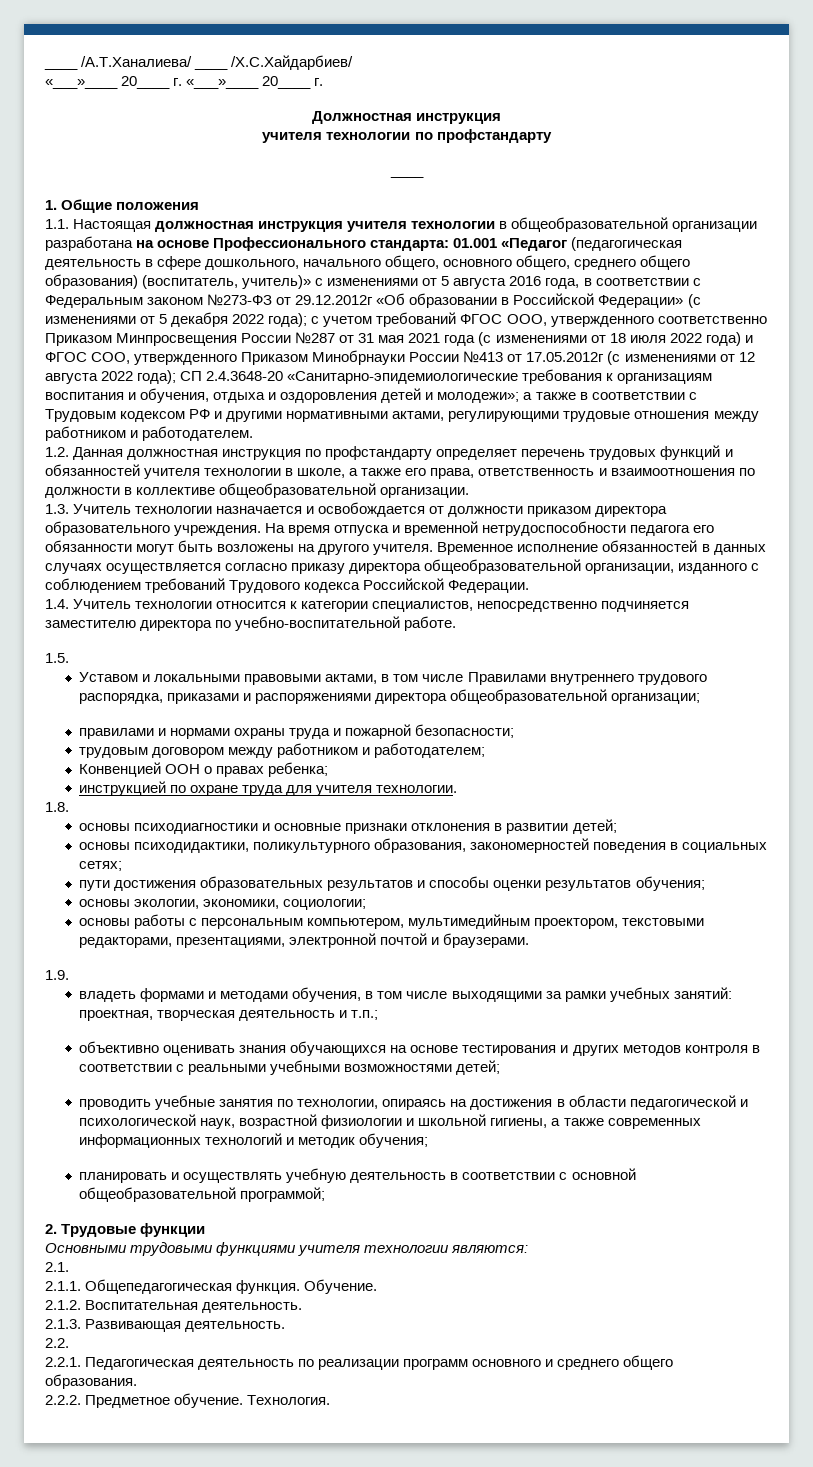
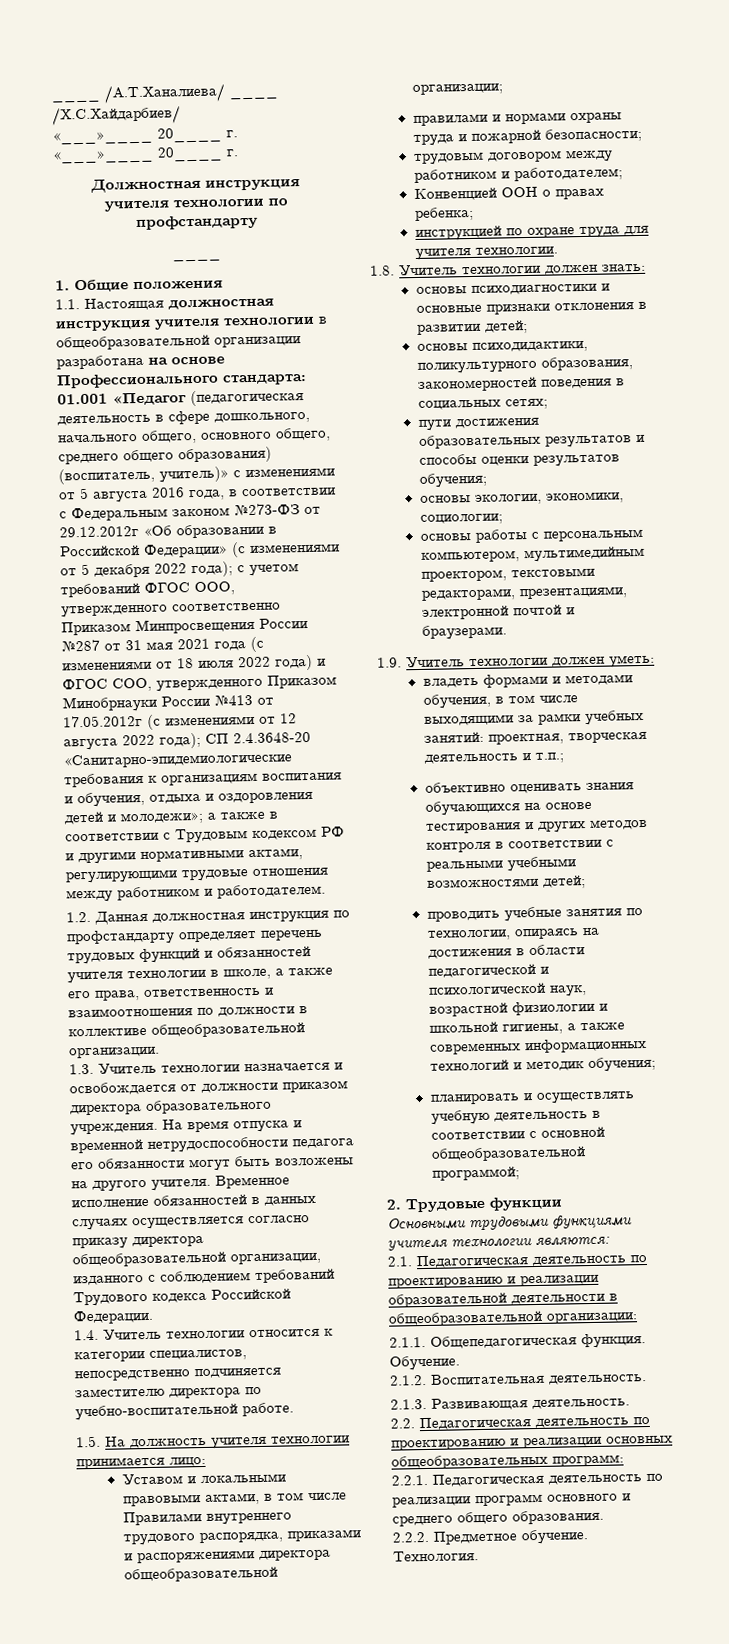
- 1.5.
+ 1.5. На должность учителя технологии принимается лицо:
- 1.8.
+ 1.8. Учитель технологии должен знать:
- 1.9.
+ 1.9. Учитель технологии должен уметь:
- 2.1.
+ 2.1. Педагогическая деятельность по проектированию и реализации образовательной деятельности в общеобразовательной организации:
- 2.2.
+ 2.2. Педагогическая деятельность по проектированию и реализации основных общеобразовательных программ:

